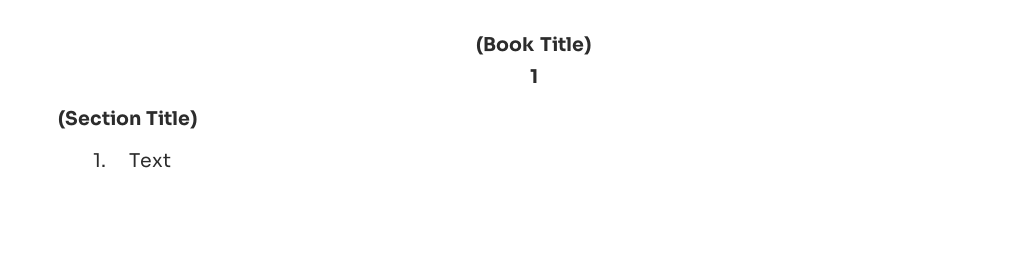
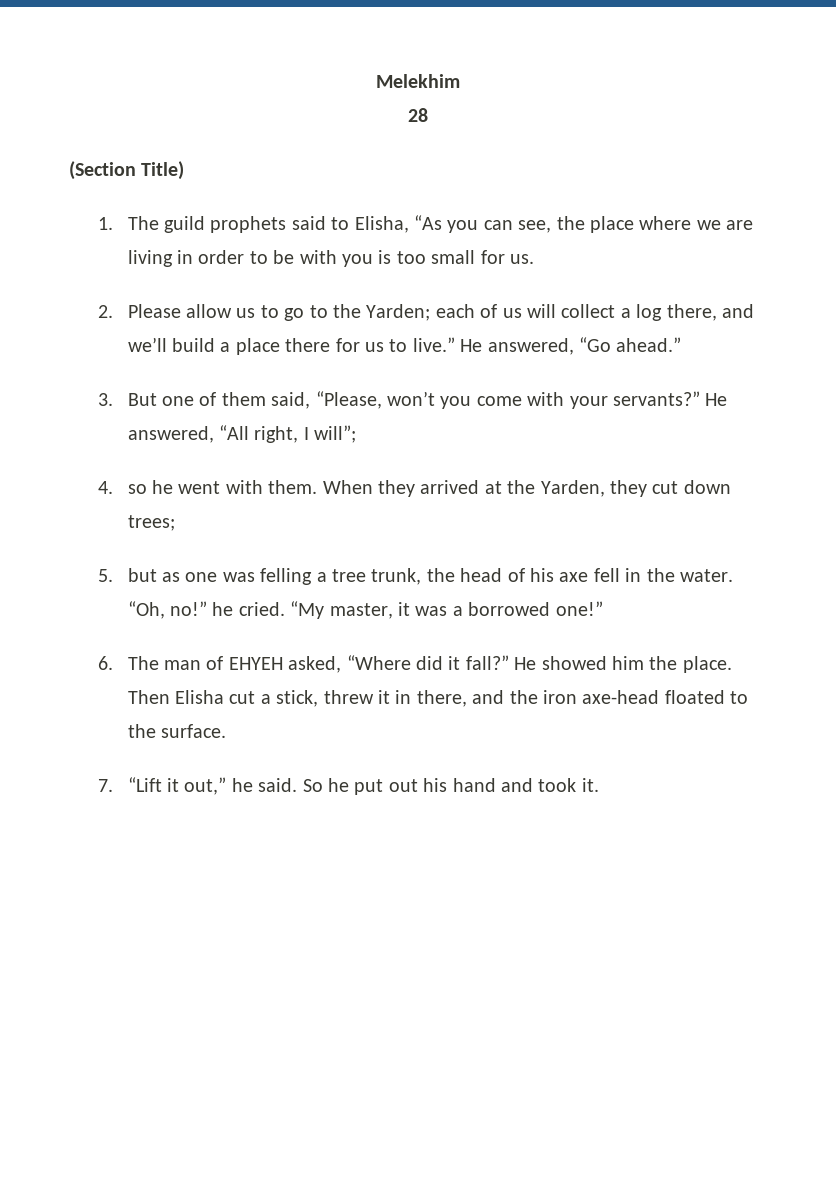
- (Book Title)
- 1
+ Melekhim
+ 28
- 1. Text
+ 1. The guild prophets said to Elisha, “As you can see, the place where we are living in order to be with you is too small for us.
+ 2. Please allow us to go to the Yarden; each of us will collect a log there, and we’ll build a place there for us to live.” He answered, “Go ahead.”
+ 3. But one of them said, “Please, won’t you come with your servants?” He answered, “All right, I will”;
+ 4. so he went with them. When they arrived at the Yarden, they cut down trees;
+ 5. but as one was felling a tree trunk, the head of his axe fell in the water. “Oh, no!” he cried. “My master, it was a borrowed one!”
+ 6. The man of EHYEH asked, “Where did it fall?” He showed him the place. Then Elisha cut a stick, threw it in there, and the iron axe-head floated to the surface.
+ 7. “Lift it out,” he said. So he put out his hand and took it.

